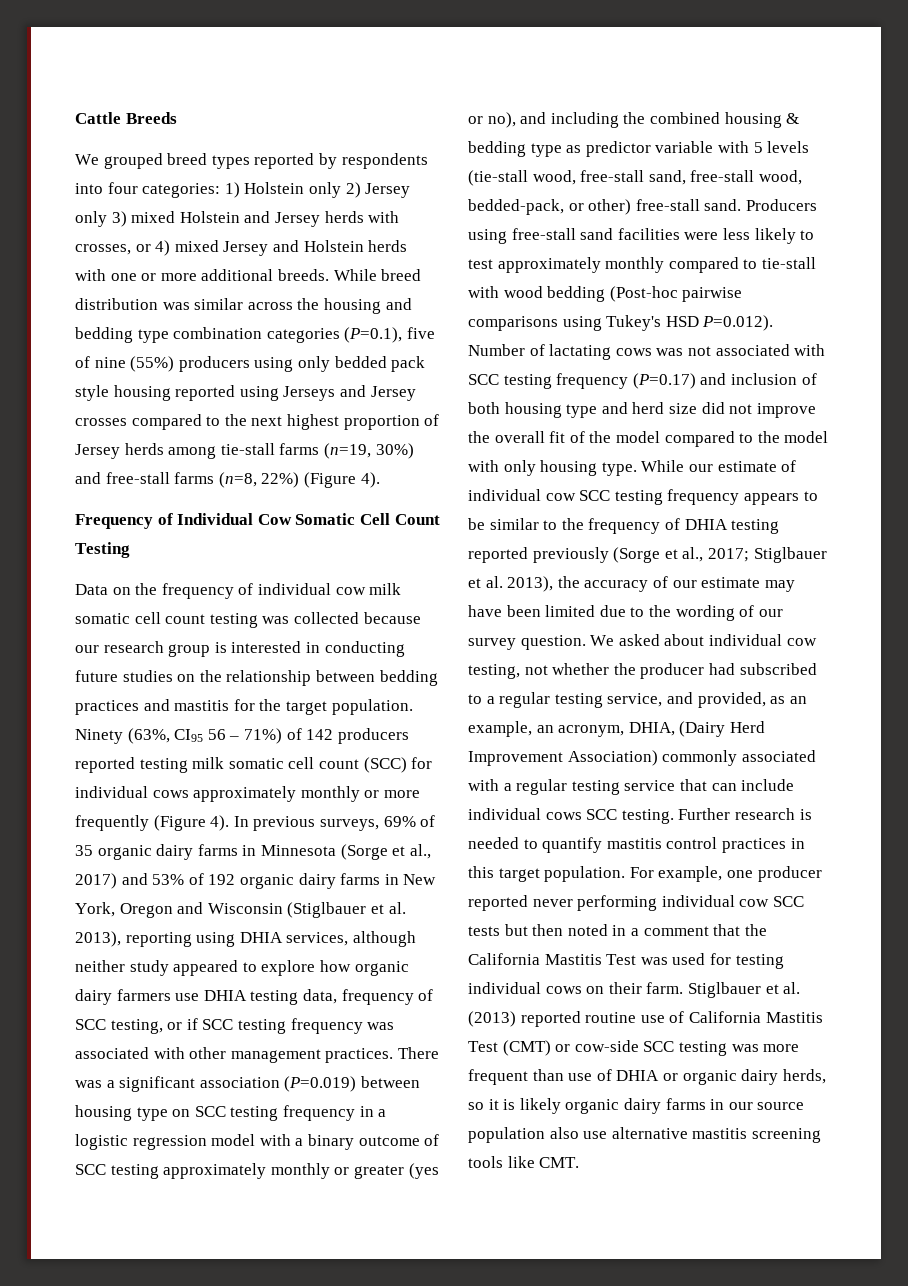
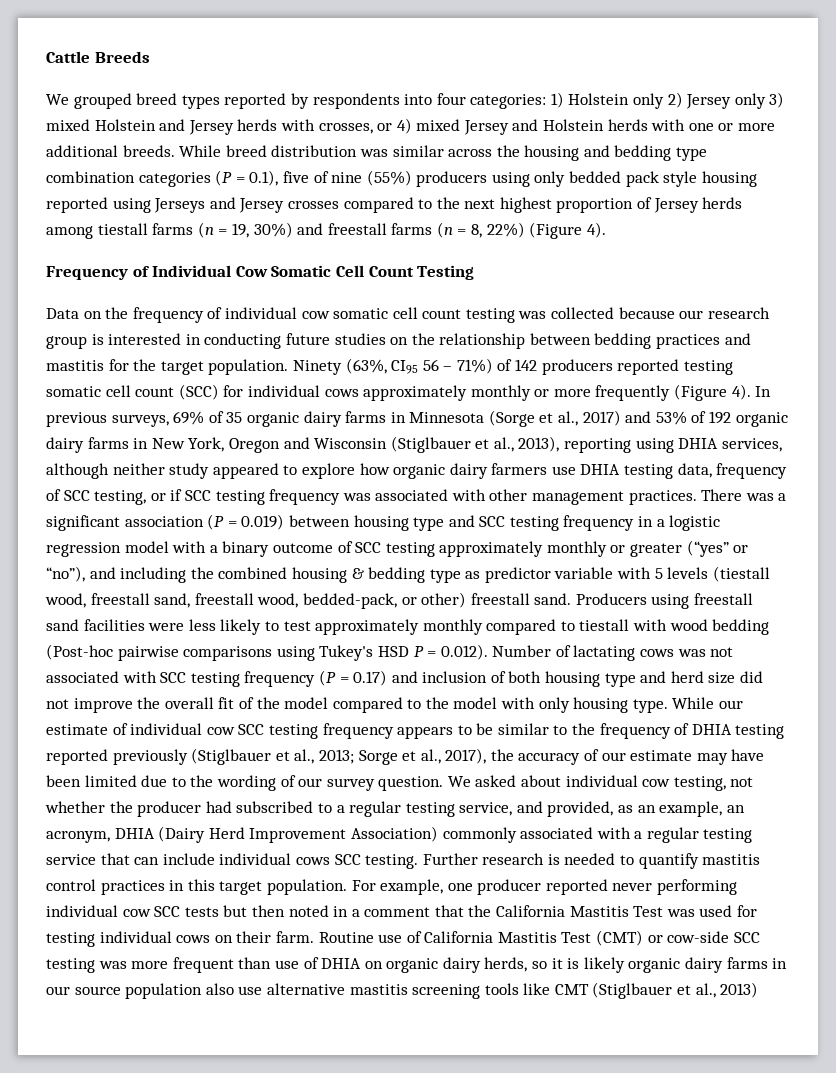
- While breed distribution was similar across the housing and bedding type combination categories (P=0.1), five of nine (55%) producers using only bedded pack style housing reported using Jerseys and Jersey crosses compared to the next highest proportion of Jersey herds among tie-stall farms (n=19, 30%) and free-stall farms (n=8, 22%) (Figure 4).
+ While breed distribution was similar across the housing and bedding type combination categories (P = 0.1), five of nine (55%) producers using only bedded pack style housing reported using Jerseys and Jersey crosses compared to the next highest proportion of Jersey herds among tiestall farms (n = 19, 30%) and freestall farms (n = 8, 22%) (Figure 4).
- Data on the frequency of individual cow milk somatic cell count testing was collected because our research group is interested in conducting future studies on the relationship between bedding practices and mastitis for the target population.
+ Data on the frequency of individual cow somatic cell count testing was collected because our research group is interested in conducting future studies on the relationship between bedding practices and mastitis for the target population.
- Ninety (63%, CI95 56 – 71%) of 142 producers reported testing milk somatic cell count (SCC) for individual cows approximately monthly or more frequently (Figure 4).
+ Ninety (63%, CI95 56 – 71%) of 142 producers reported testing somatic cell count (SCC) for individual cows approximately monthly or more frequently (Figure 4).
- In previous surveys, 69% of 35 organic dairy farms in Minnesota (Sorge et al., 2017) and 53% of 192 organic dairy farms in New York, Oregon and Wisconsin (Stiglbauer et al. 2013), reporting using DHIA services, although neither study appeared to explore how organic dairy farmers use DHIA testing data, frequency of SCC testing, or if SCC testing frequency was associated with other management practices.
+ In previous surveys, 69% of 35 organic dairy farms in Minnesota (Sorge et al., 2017) and 53% of 192 organic dairy farms in New York, Oregon and Wisconsin (Stiglbauer et al., 2013), reporting using DHIA services, although neither study appeared to explore how organic dairy farmers use DHIA testing data, frequency of SCC testing, or if SCC testing frequency was associated with other management practices.
- There was a significant association (P=0.019) between housing type on SCC testing frequency in a logistic regression model with a binary outcome of SCC testing approximately monthly or greater (yes or no), and including the combined housing & bedding type as predictor variable with 5 levels (tie-stall wood, free-stall sand, free-stall wood, bedded-pack, or other) free-stall sand.
+ There was a significant association (P = 0.019) between housing type and SCC testing frequency in a logistic regression model with a binary outcome of SCC testing approximately monthly or greater (“yes” or “no”), and including the combined housing & bedding type as predictor variable with 5 levels (tiestall wood, freestall sand, freestall wood, bedded-pack, or other) freestall sand.
- Producers using free-stall sand facilities were less likely to test approximately monthly compared to tie-stall with wood bedding (Post-hoc pairwise comparisons using Tukey's HSD P=0.012). Number of lactating cows was not associated with SCC testing frequency (P=0.17) and inclusion of both housing type and herd size did not improve the overall fit of the model compared to the model with only housing type.
+ Producers using freestall sand facilities were less likely to test approximately monthly compared to tiestall with wood bedding (Post-hoc pairwise comparisons using Tukey's HSD P = 0.012). Number of lactating cows was not associated with SCC testing frequency (P = 0.17) and inclusion of both housing type and herd size did not improve the overall fit of the model compared to the model with only housing type.
- While our estimate of individual cow SCC testing frequency appears to be similar to the frequency of DHIA testing reported previously (Sorge et al., 2017; Stiglbauer et al. 2013), the accuracy of our estimate may have been limited due to the wording of our survey question.
+ While our estimate of individual cow SCC testing frequency appears to be similar to the frequency of DHIA testing reported previously (Stiglbauer et al., 2013; Sorge et al., 2017), the accuracy of our estimate may have been limited due to the wording of our survey question.
- We asked about individual cow testing, not whether the producer had subscribed to a regular testing service, and provided, as an example, an acronym, DHIA, (Dairy Herd Improvement Association) commonly associated with a regular testing service that can include individual cows SCC testing.
+ We asked about individual cow testing, not whether the producer had subscribed to a regular testing service, and provided, as an example, an acronym, DHIA (Dairy Herd Improvement Association) commonly associated with a regular testing service that can include individual cows SCC testing.
- Stiglbauer et al. (2013) reported routine use of California Mastitis Test (CMT) or cow-side SCC testing was more frequent than use of DHIA or organic dairy herds, so it is likely organic dairy farms in our source population also use alternative mastitis screening tools like CMT.
+ Routine use of California Mastitis Test (CMT) or cow-side SCC testing was more frequent than use of DHIA on organic dairy herds, so it is likely organic dairy farms in our source population also use alternative mastitis screening tools like CMT (Stiglbauer et al., 2013)

